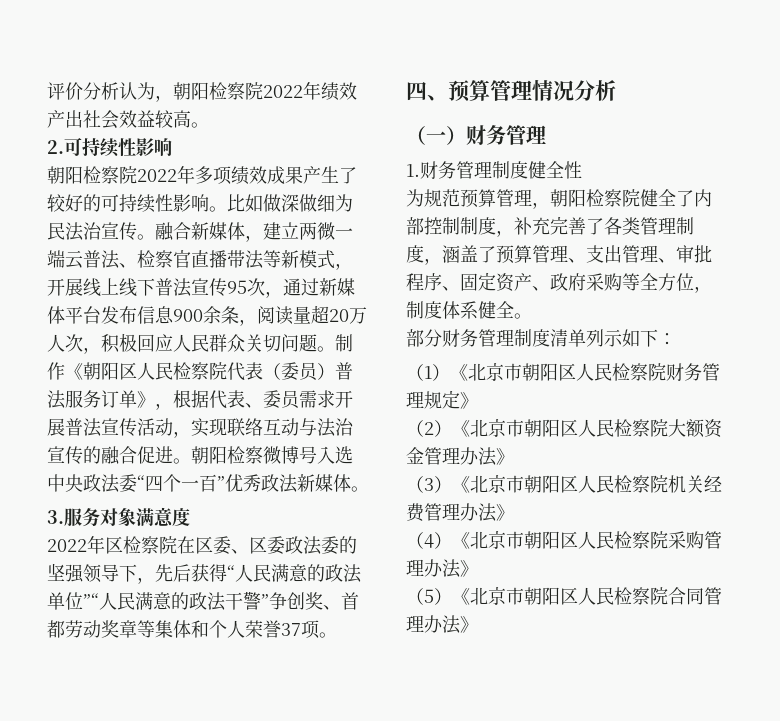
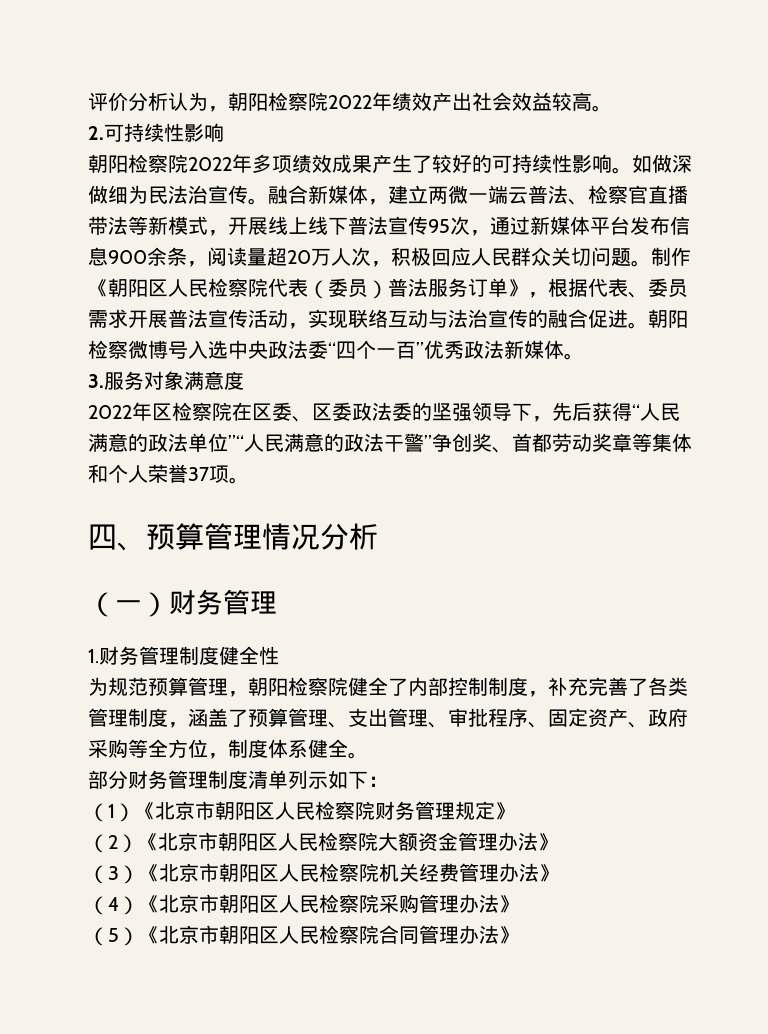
- 比如做深做细为民法治宣传。
+ 如做深做细为民法治宣传。

